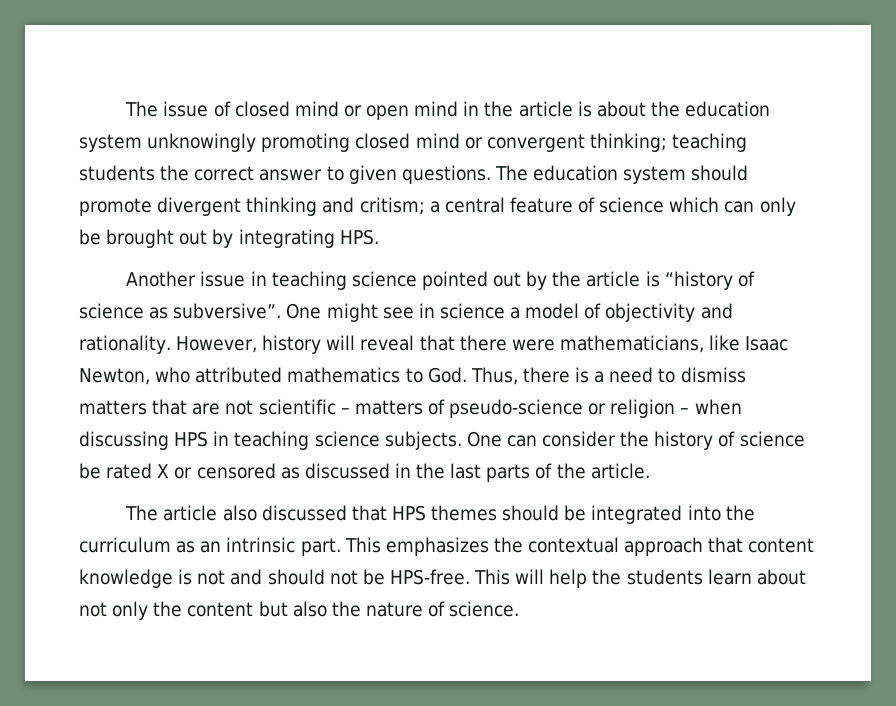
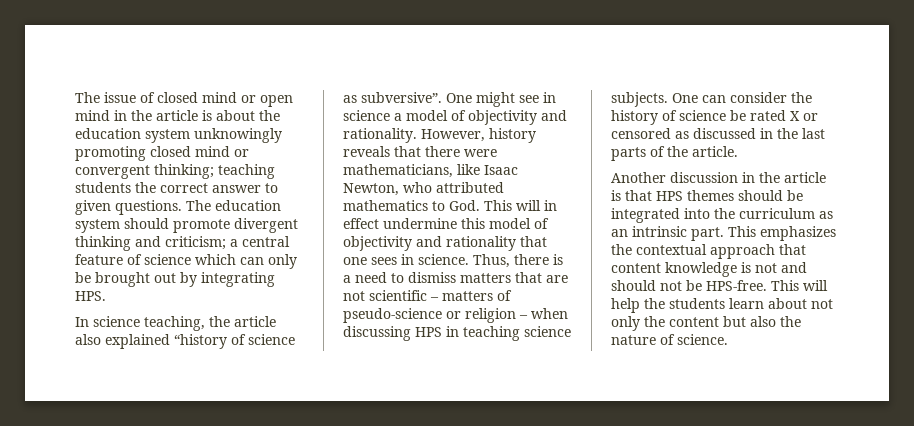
- The education system should promote divergent thinking and critism; a central feature of science which can only be brought out by integrating HPS.
+ The education system should promote divergent thinking and criticism; a central feature of science which can only be brought out by integrating HPS.
- Another issue in teaching science pointed out by the article is “history of science as subversive”.
+ In science teaching, the article also explained “history of science as subversive”.
- However, history will reveal that there were mathematicians, like Isaac Newton, who attributed mathematics to God. Thus, there is a need to dismiss matters that are not scientific – matters of pseudo-science or religion – when discussing HPS in teaching science subjects.
+ However, history reveals that there were mathematicians, like Isaac Newton, who attributed mathematics to God. This will in effect undermine this model of objectivity and rationality that one sees in science. Thus, there is a need to dismiss matters that are not scientific – matters of pseudo-science or religion – when discussing HPS in teaching science subjects.
- The article also discussed that HPS themes should be integrated into the curriculum as an intrinsic part.
+ Another discussion in the article is that HPS themes should be integrated into the curriculum as an intrinsic part.

